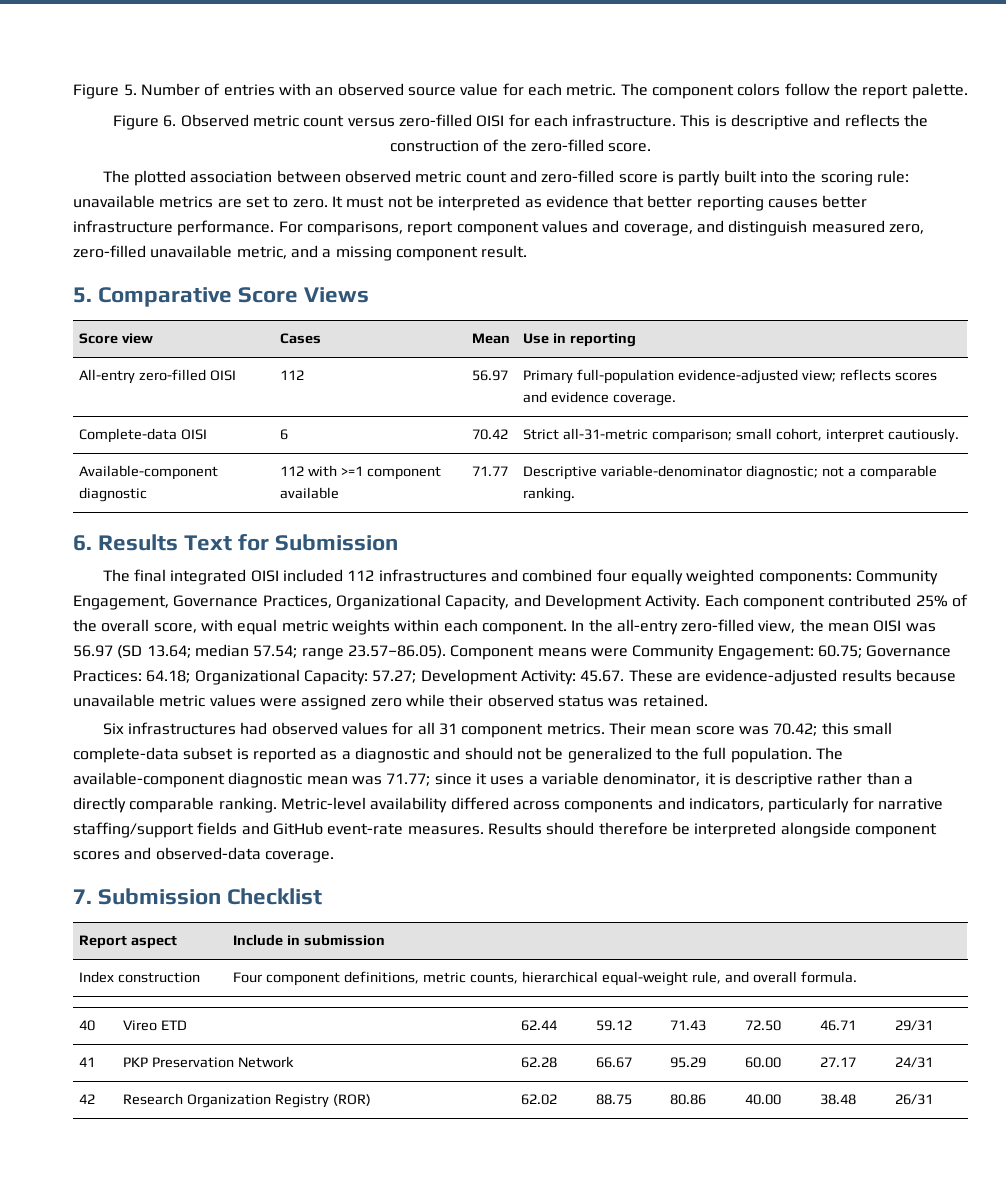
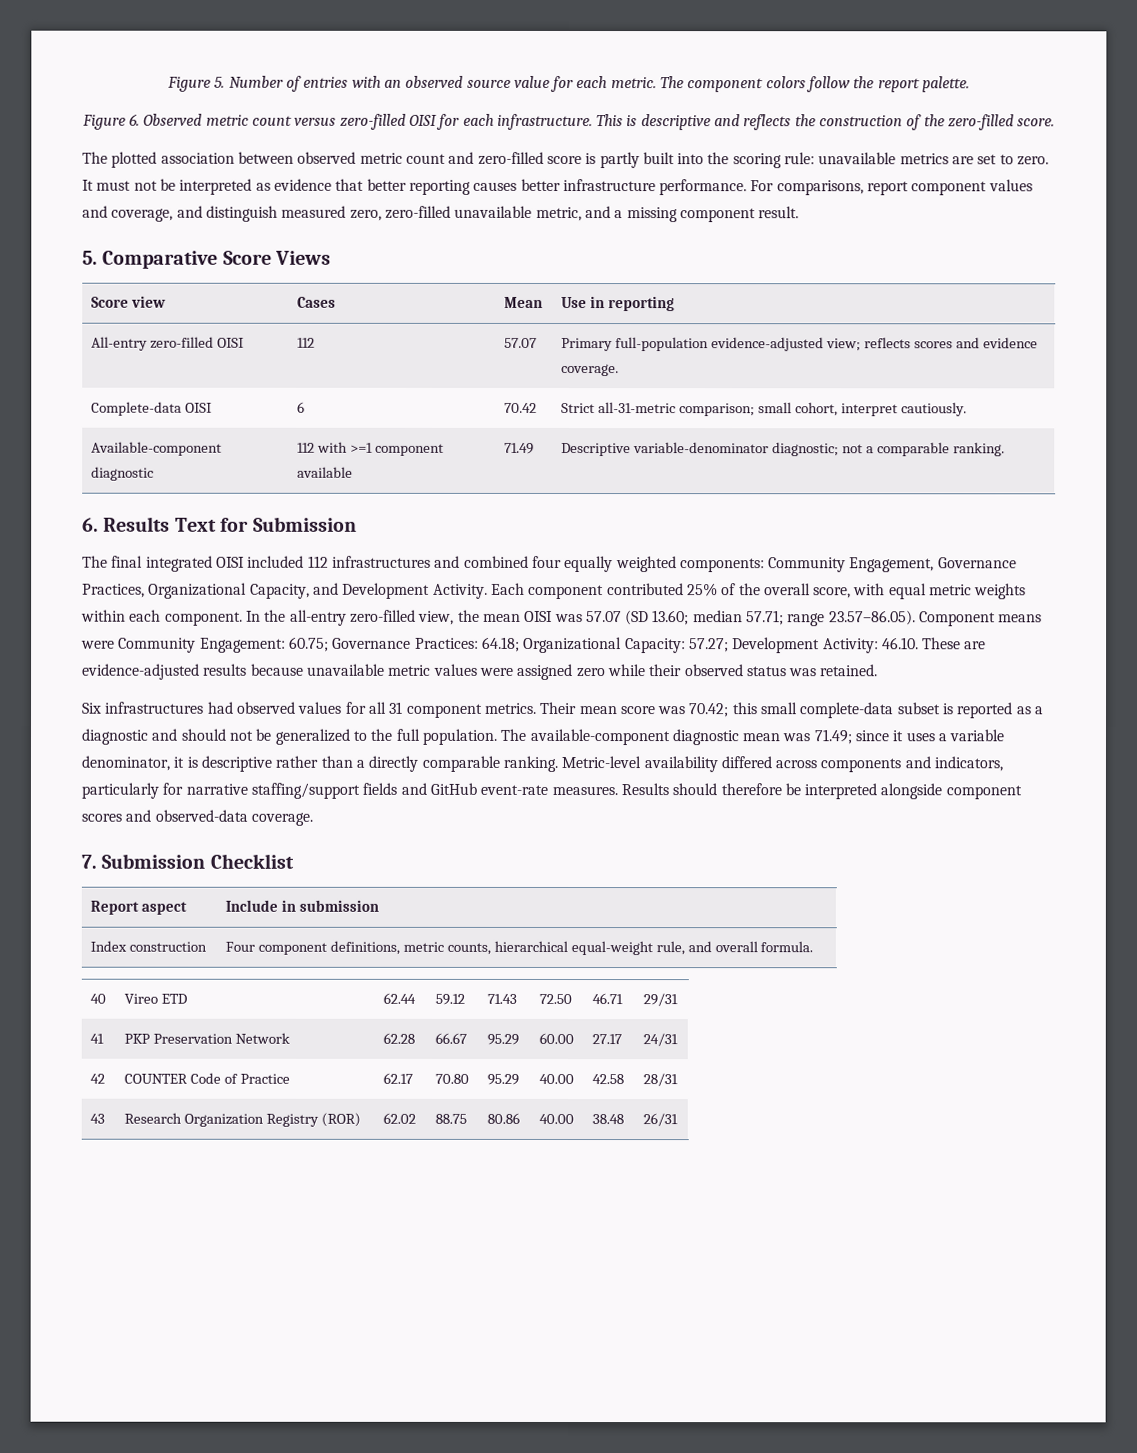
- All-entry zero-filled OISI | 112 | 56.97 | Primary full-population evidence-adjusted view; reflects scores and evidence coverage.
+ All-entry zero-filled OISI | 112 | 57.07 | Primary full-population evidence-adjusted view; reflects scores and evidence coverage.
- Available-component diagnostic | 112 with >=1 component available | 71.77 | Descriptive variable-denominator diagnostic; not a comparable ranking.
+ Available-component diagnostic | 112 with >=1 component available | 71.49 | Descriptive variable-denominator diagnostic; not a comparable ranking.
- In the all-entry zero-filled view, the mean OISI was 56.97 (SD 13.64; median 57.54; range 23.57–86.05). Component means were Community Engagement: 60.75; Governance Practices: 64.18; Organizational Capacity: 57.27; Development Activity: 45.67. These are evidence-adjusted results because unavailable metric values were assigned zero while their observed status was retained.
+ In the all-entry zero-filled view, the mean OISI was 57.07 (SD 13.60; median 57.71; range 23.57–86.05). Component means were Community Engagement: 60.75; Governance Practices: 64.18; Organizational Capacity: 57.27; Development Activity: 46.10. These are evidence-adjusted results because unavailable metric values were assigned zero while their observed status was retained.
- The available-component diagnostic mean was 71.77; since it uses a variable denominator, it is descriptive rather than a directly comparable ranking.
+ The available-component diagnostic mean was 71.49; since it uses a variable denominator, it is descriptive rather than a directly comparable ranking.
- 42 | Research Organization Registry (ROR) | 62.02 | 88.75 | 80.86 | 40.00 | 38.48 | 26/31
+ 42 | COUNTER Code of Practice | 62.17 | 70.80 | 95.29 | 40.00 | 42.58 | 28/31
+ 43 | Research Organization Registry (ROR) | 62.02 | 88.75 | 80.86 | 40.00 | 38.48 | 26/31

